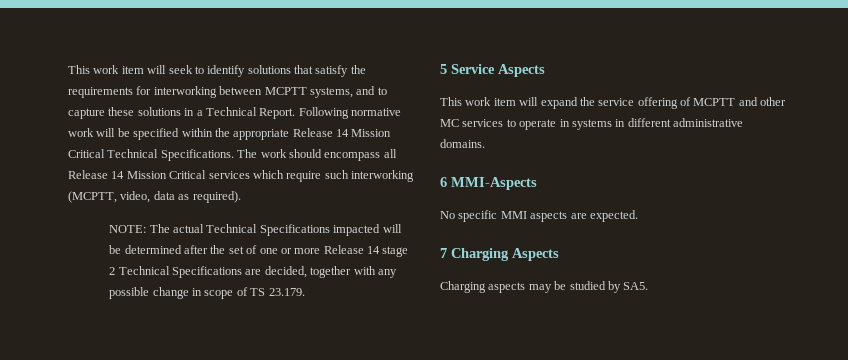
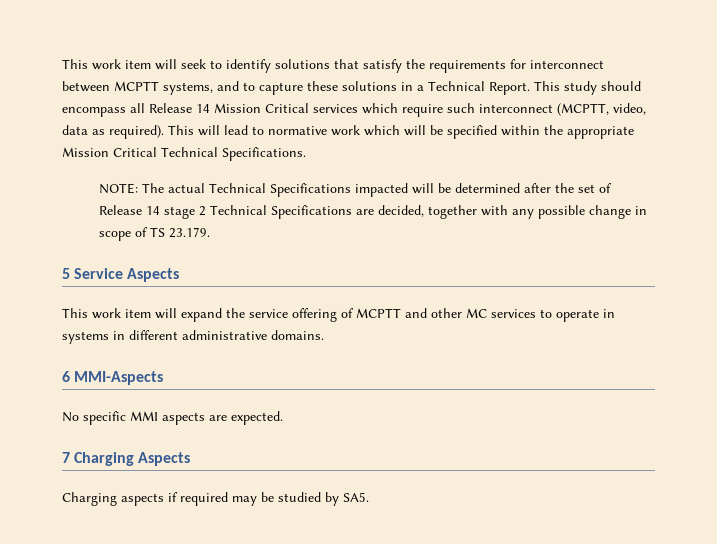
- This work item will seek to identify solutions that satisfy the requirements for interworking between MCPTT systems, and to capture these solutions in a Technical Report.
+ This work item will seek to identify solutions that satisfy the requirements for interconnect between MCPTT systems, and to capture these solutions in a Technical Report.
- Following normative work will be specified within the appropriate Release 14 Mission Critical Technical Specifications. The work should encompass all Release 14 Mission Critical services which require such interworking (MCPTT, video, data as required).
+ This study should encompass all Release 14 Mission Critical services which require such interconnect (MCPTT, video, data as required). This will lead to normative work which will be specified within the appropriate Mission Critical Technical Specifications.
- NOTE: The actual Technical Specifications impacted will be determined after the set of one or more Release 14 stage 2 Technical Specifications are decided, together with any possible change in scope of TS 23.179.
+ NOTE: The actual Technical Specifications impacted will be determined after the set of Release 14 stage 2 Technical Specifications are decided, together with any possible change in scope of TS 23.179.
- Charging aspects may be studied by SA5.
+ Charging aspects if required may be studied by SA5.

